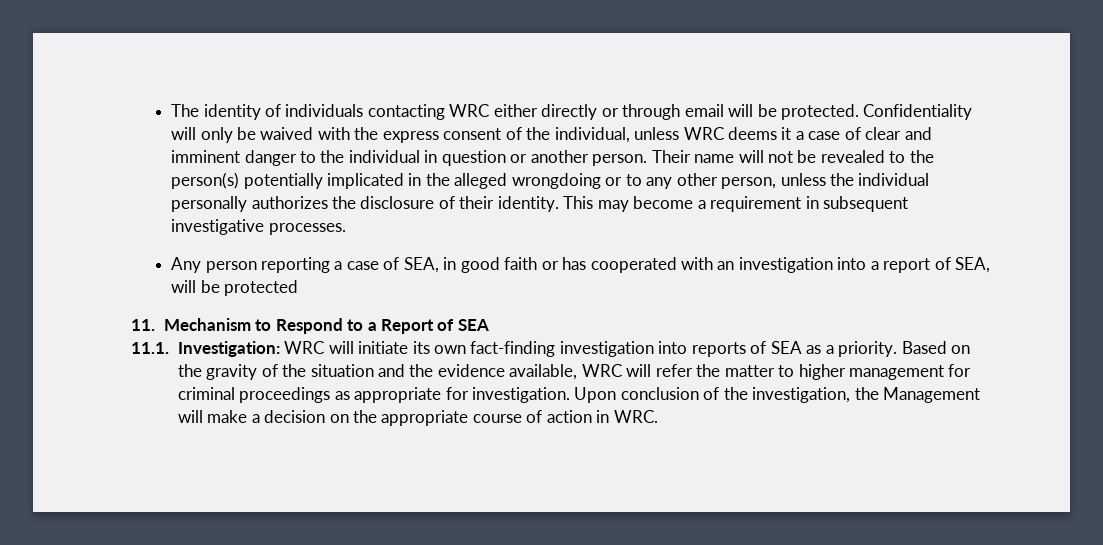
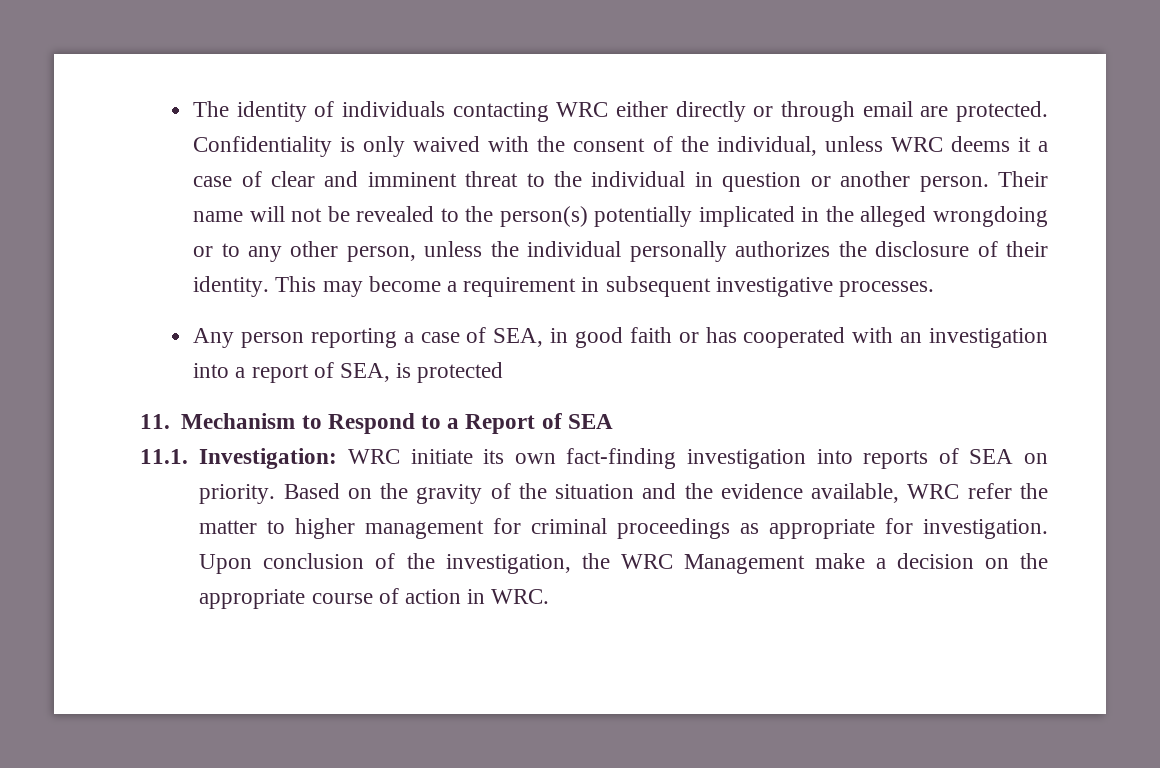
- The identity of individuals contacting WRC either directly or through email will be protected. Confidentiality will only be waived with the express consent of the individual, unless WRC deems it a case of clear and imminent danger to the individual in question or another person.
+ The identity of individuals contacting WRC either directly or through email are protected. Confidentiality is only waived with the consent of the individual, unless WRC deems it a case of clear and imminent threat to the individual in question or another person.
- Any person reporting a case of SEA, in good faith or has cooperated with an investigation into a report of SEA, will be protected
+ Any person reporting a case of SEA, in good faith or has cooperated with an investigation into a report of SEA, is protected
- 11.1. Investigation: WRC will initiate its own fact-finding investigation into reports of SEA as a priority.
+ 11.1. Investigation: WRC initiate its own fact-finding investigation into reports of SEA on priority.
- Based on the gravity of the situation and the evidence available, WRC will refer the matter to higher management for criminal proceedings as appropriate for investigation.
+ Based on the gravity of the situation and the evidence available, WRC refer the matter to higher management for criminal proceedings as appropriate for investigation.
- Upon conclusion of the investigation, the Management will make a decision on the appropriate course of action in WRC.
+ Upon conclusion of the investigation, the WRC Management make a decision on the appropriate course of action in WRC.

